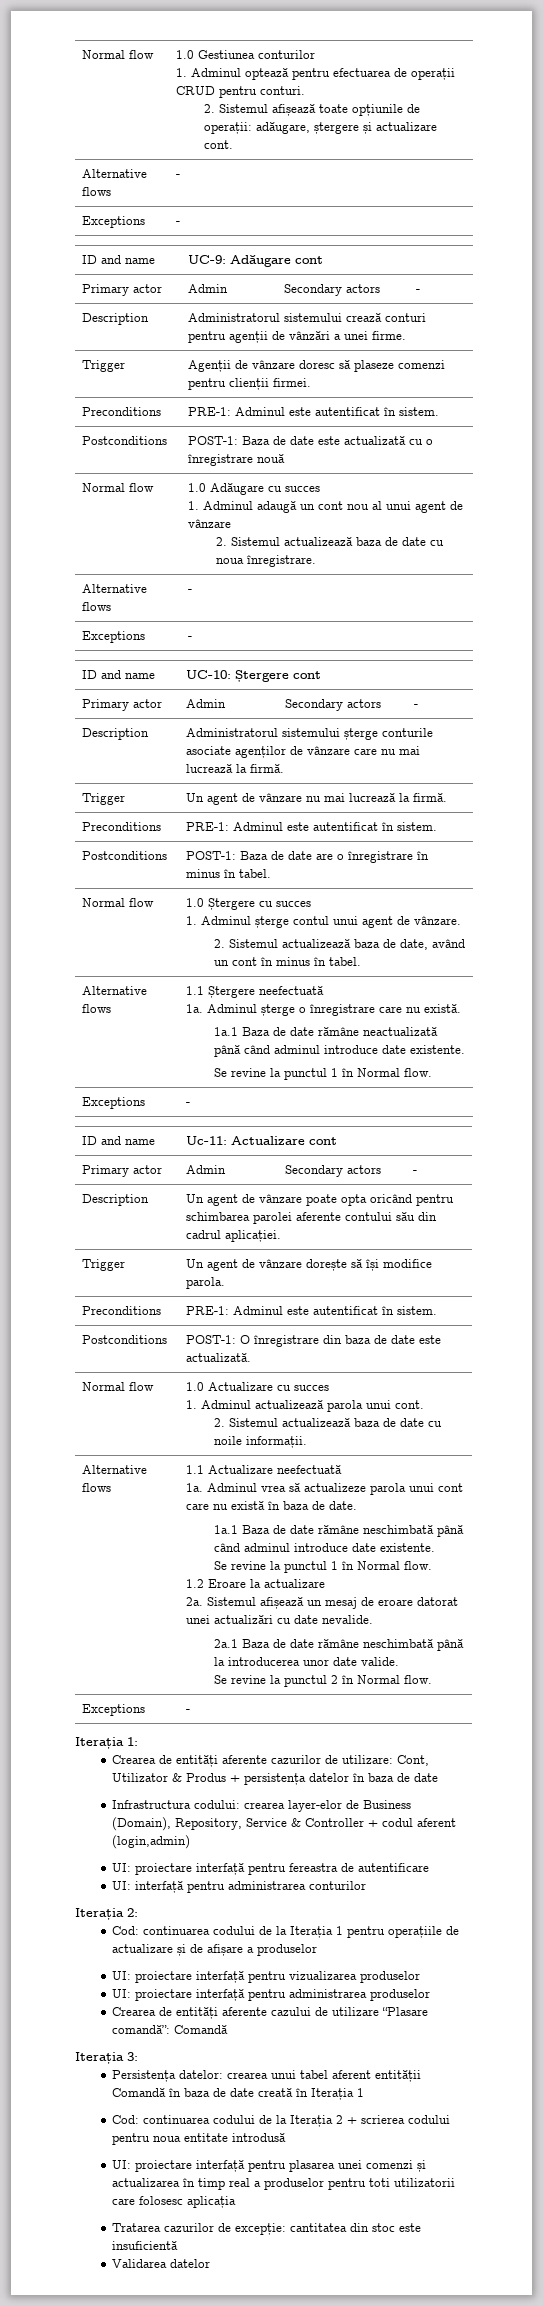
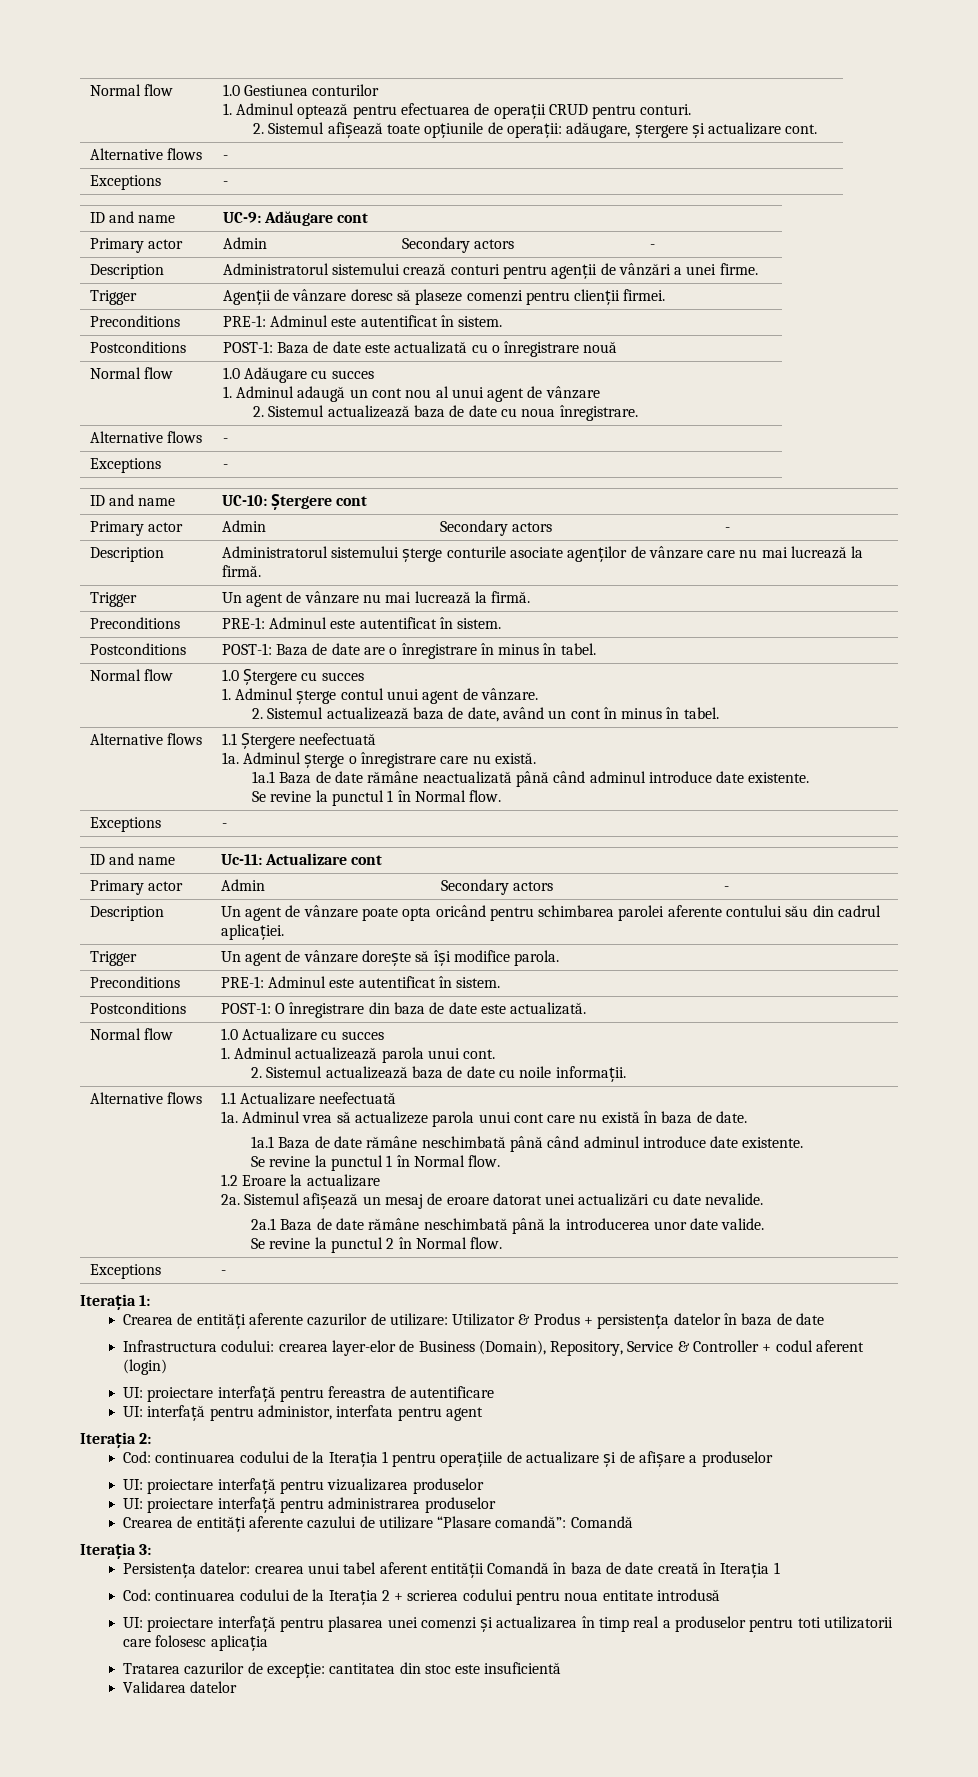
- Crearea de entități aferente cazurilor de utilizare: Cont, Utilizator & Produs + persistența datelor în baza de date
+ Crearea de entități aferente cazurilor de utilizare: Utilizator & Produs + persistența datelor în baza de date
- Infrastructura codului: crearea layer-elor de Business (Domain), Repository, Service & Controller + codul aferent (login,admin)
+ Infrastructura codului: crearea layer-elor de Business (Domain), Repository, Service & Controller + codul aferent (login)
- UI: interfață pentru administrarea conturilor
+ UI: interfață pentru administor, interfata pentru agent

